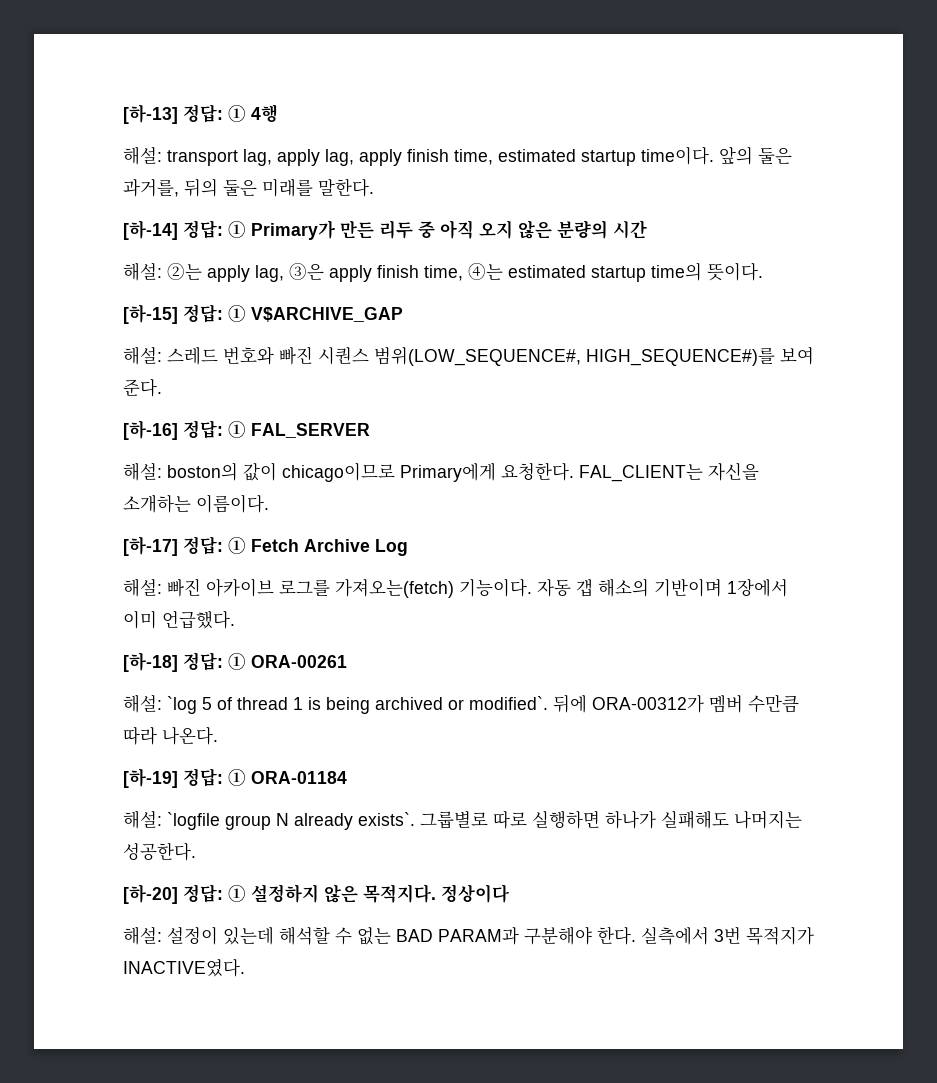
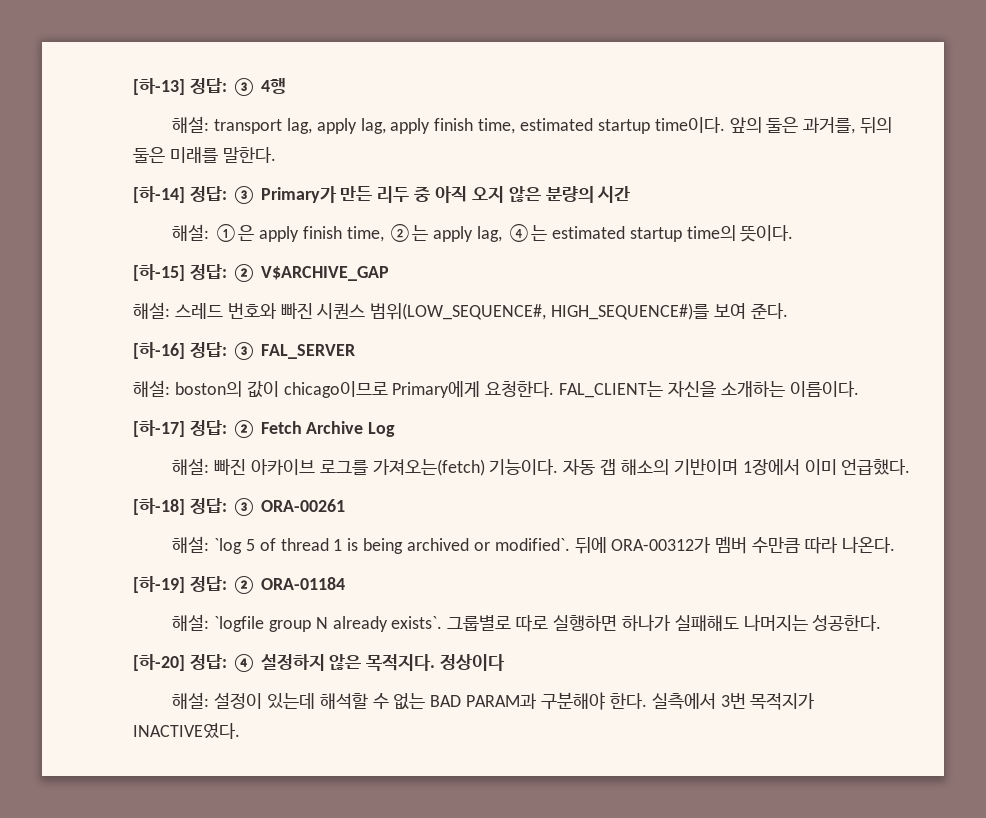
- [하-13] 정답: ① 4행
+ [하-13] 정답: ③ 4행
- [하-14] 정답: ① Primary가 만든 리두 중 아직 오지 않은 분량의 시간
+ [하-14] 정답: ③ Primary가 만든 리두 중 아직 오지 않은 분량의 시간
- 해설: ②는 apply lag, ③은 apply finish time, ④는 estimated startup time의 뜻이다.
+ 해설: ①은 apply finish time, ②는 apply lag, ④는 estimated startup time의 뜻이다.
- [하-15] 정답: ① V$ARCHIVE_GAP
+ [하-15] 정답: ② V$ARCHIVE_GAP
- [하-16] 정답: ① FAL_SERVER
+ [하-16] 정답: ③ FAL_SERVER
- [하-17] 정답: ① Fetch Archive Log
+ [하-17] 정답: ② Fetch Archive Log
- [하-18] 정답: ① ORA-00261
+ [하-18] 정답: ③ ORA-00261
- [하-19] 정답: ① ORA-01184
+ [하-19] 정답: ② ORA-01184
- [하-20] 정답: ① 설정하지 않은 목적지다.
+ [하-20] 정답: ④ 설정하지 않은 목적지다.

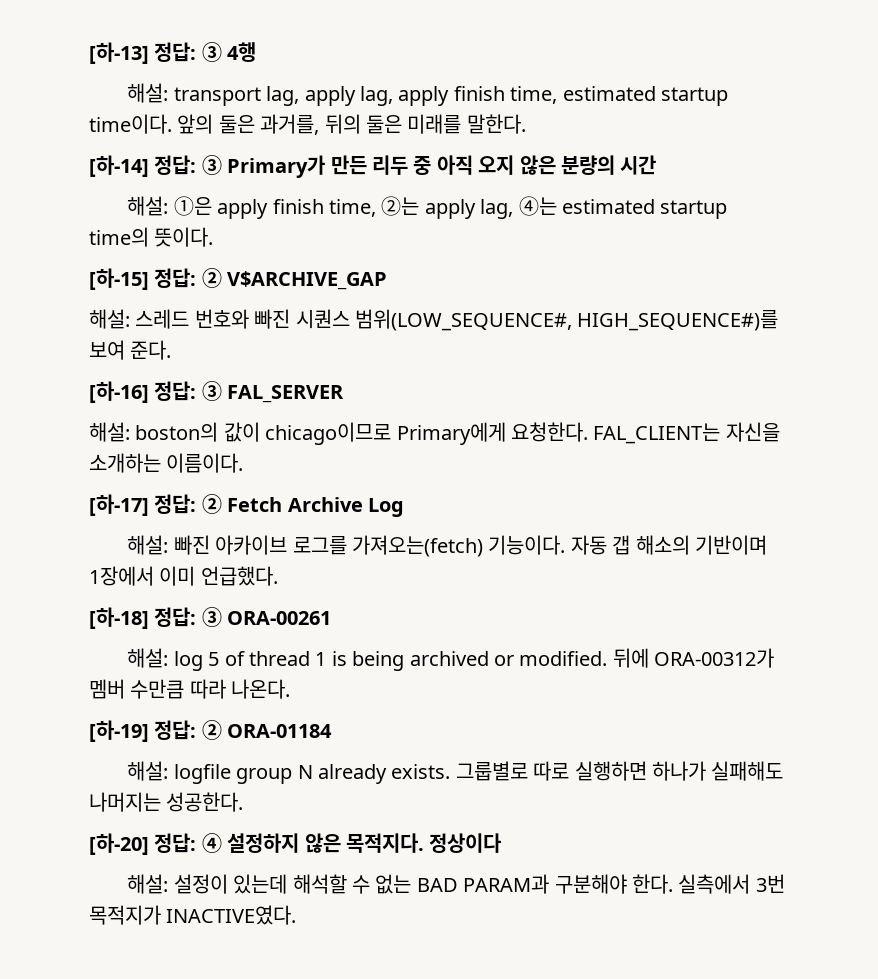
- 해설: `log 5 of thread 1 is being archived or modified`.
+ 해설: log 5 of thread 1 is being archived or modified.
- 해설: `logfile group N already exists`.
+ 해설: logfile group N already exists.

